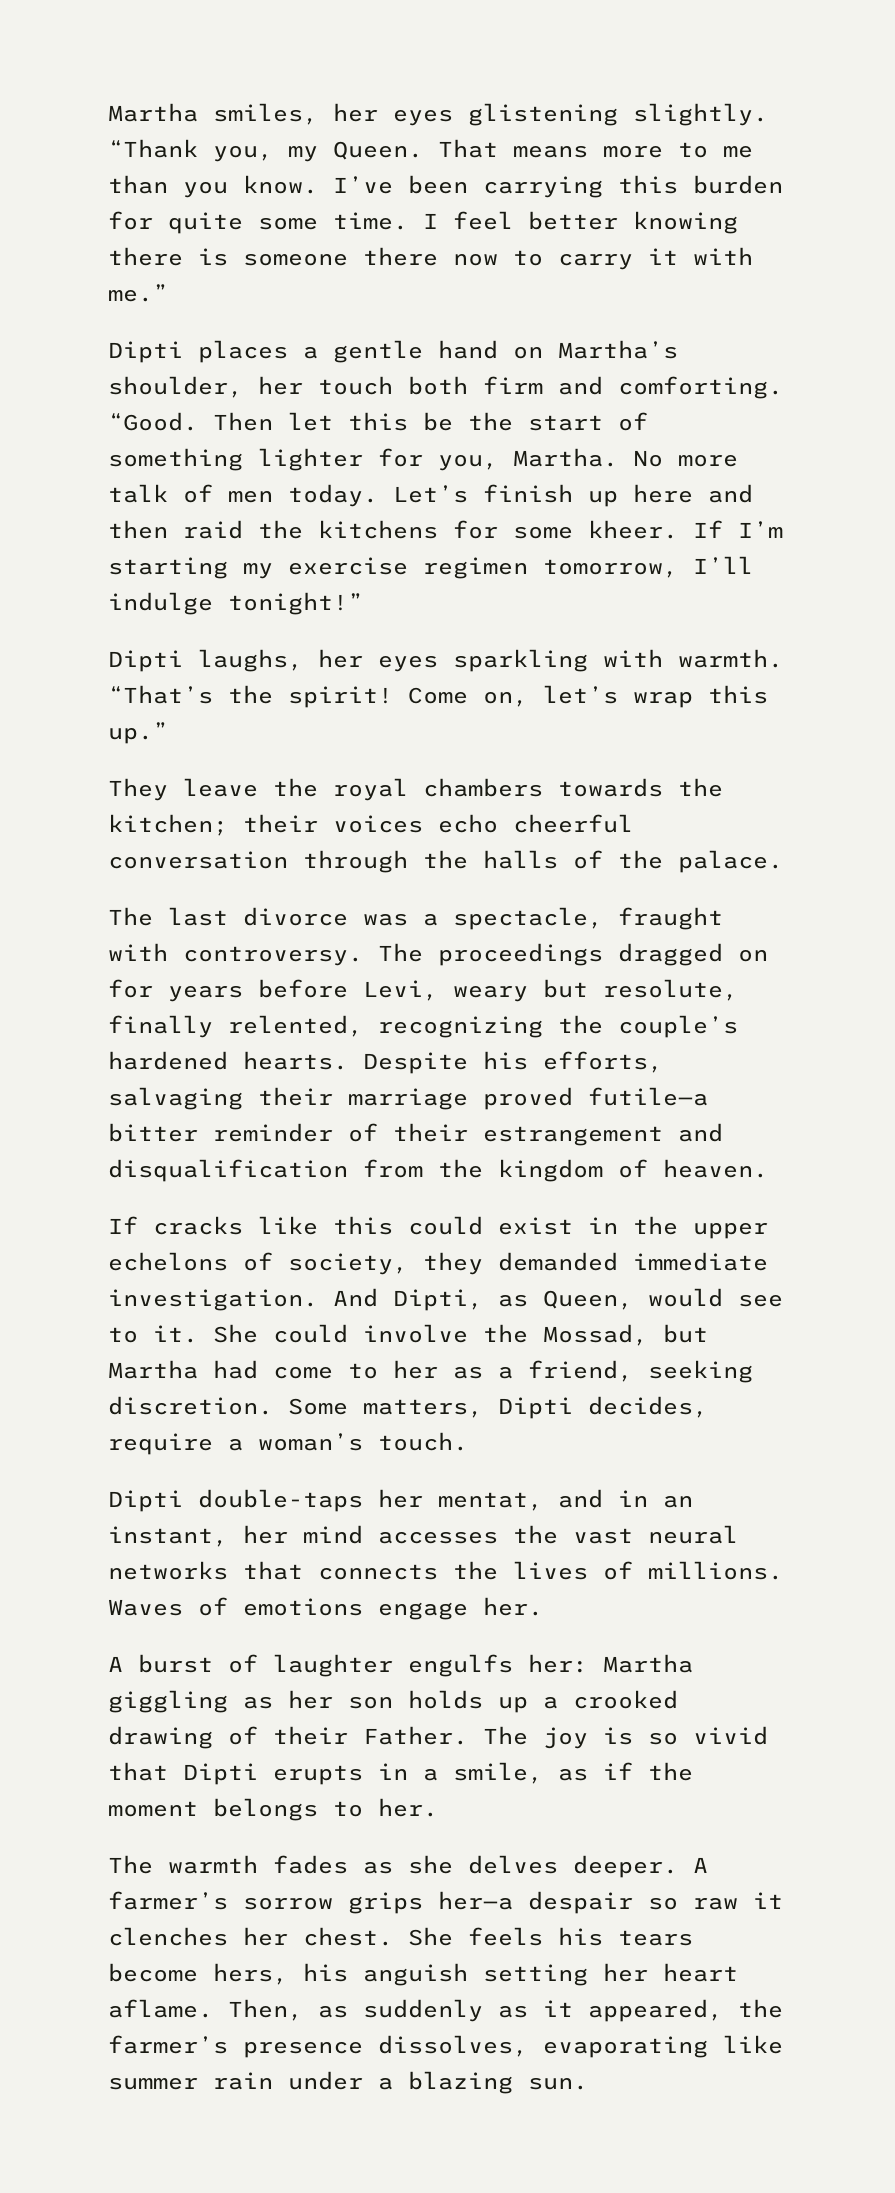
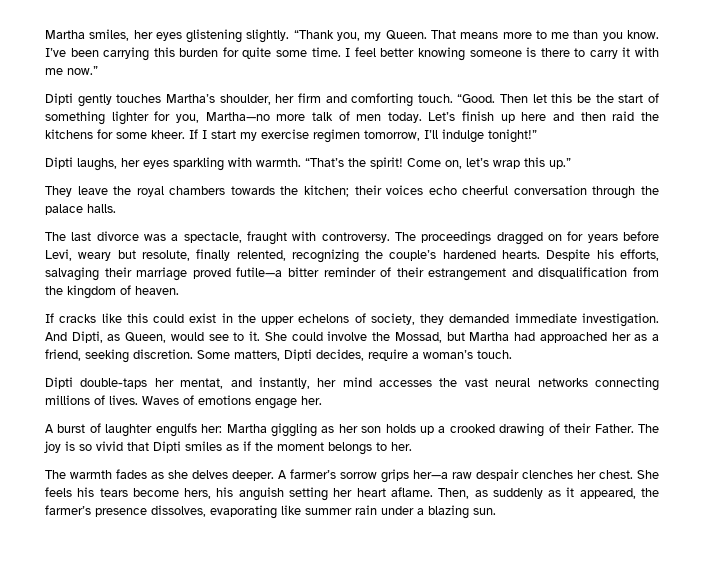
- I feel better knowing there is someone there now to carry it with me.”
- Dipti places a gentle hand on Martha’s shoulder, her touch both firm and comforting.
+ I feel better knowing someone is there to carry it with me now.”
+ Dipti gently touches Martha’s shoulder, her firm and comforting touch.
- Then let this be the start of something lighter for you, Martha. No more talk of men today.
+ Then let this be the start of something lighter for you, Martha—no more talk of men today.
- If I’m starting my exercise regimen tomorrow, I’ll indulge tonight!”
+ If I start my exercise regimen tomorrow, I’ll indulge tonight!”
- They leave the royal chambers towards the kitchen; their voices echo cheerful conversation through the halls of the palace.
+ They leave the royal chambers towards the kitchen; their voices echo cheerful conversation through the palace halls.
- She could involve the Mossad, but Martha had come to her as a friend, seeking discretion.
+ She could involve the Mossad, but Martha had approached her as a friend, seeking discretion.
- Dipti double-taps her mentat, and in an instant, her mind accesses the vast neural networks that connects the lives of millions.
+ Dipti double-taps her mentat, and instantly, her mind accesses the vast neural networks connecting millions of lives.
- The joy is so vivid that Dipti erupts in a smile, as if the moment belongs to her.
+ The joy is so vivid that Dipti smiles as if the moment belongs to her.
- A farmer’s sorrow grips her—a despair so raw it clenches her chest.
+ A farmer’s sorrow grips her—a raw despair clenches her chest.

